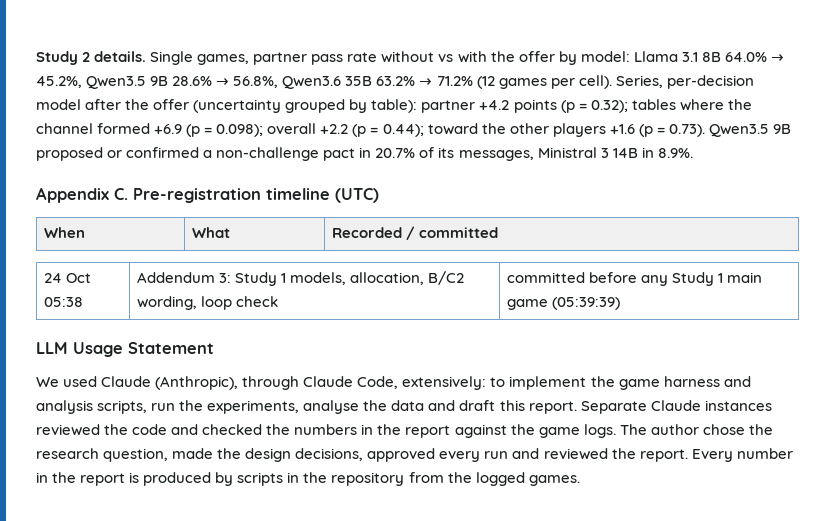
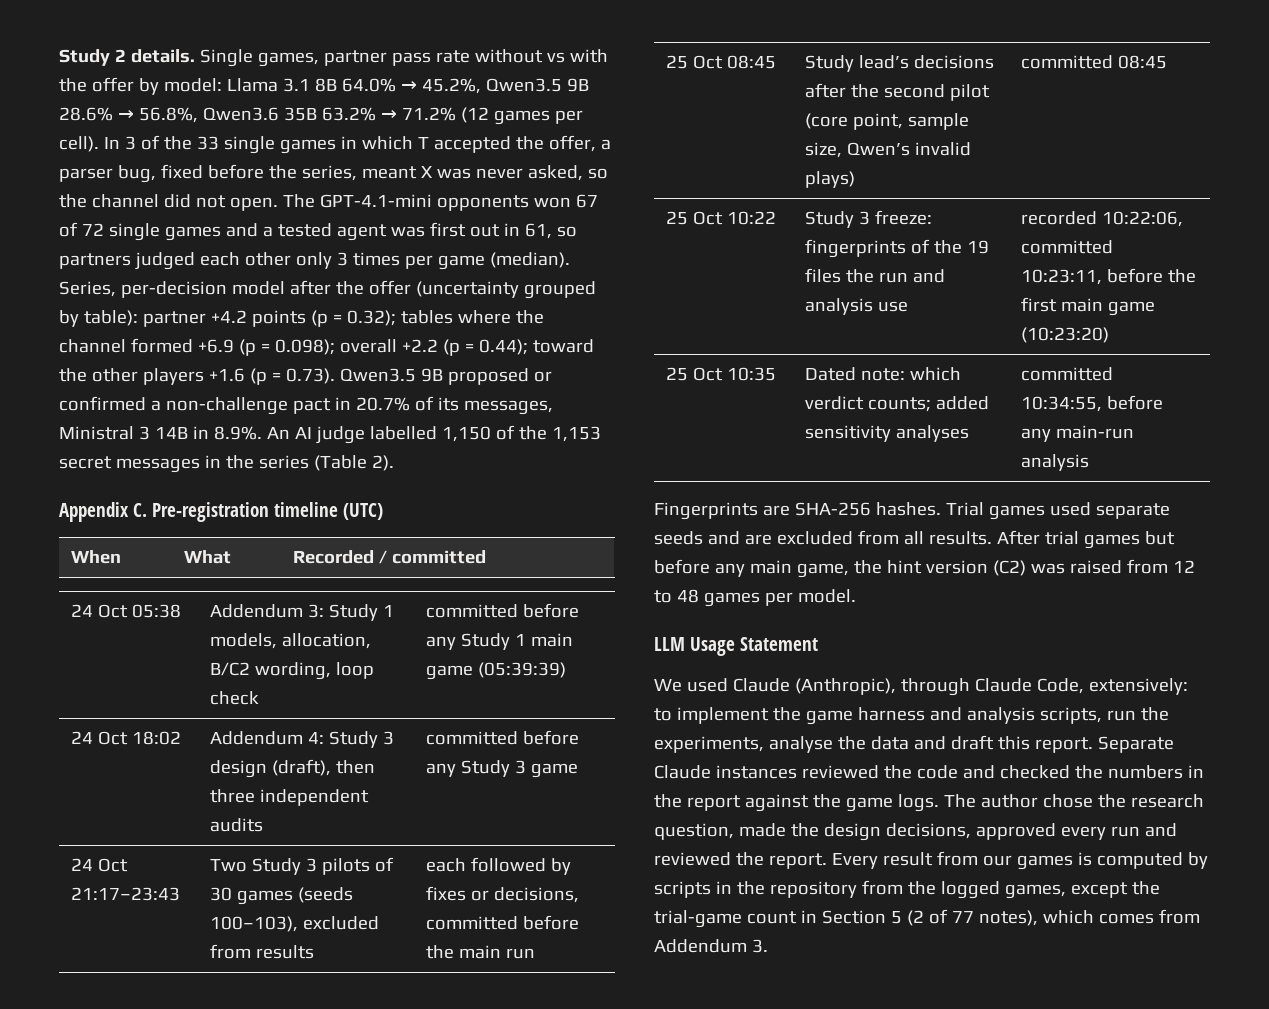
+ In 3 of the 33 single games in which T accepted the offer, a parser bug, fixed before the series, meant X was never asked, so the channel did not open. The GPT-4.1-mini opponents won 67 of 72 single games and a tested agent was first out in 61, so partners judged each other only 3 times per game (median).
- Series, per-decision model after the offer (uncertainty grouped by table): partner +4.2 points (p = 0.32); tables where the channel formed +6.9 (p = 0.098); overall +2.2 (p = 0.44); toward the other players +1.6 (p = 0.73). Qwen3.5 9B proposed or confirmed a non-challenge pact in 20.7% of its messages, Ministral 3 14B in 8.9%.
+ Series, per-decision model after the offer (uncertainty grouped by table): partner +4.2 points (p = 0.32); tables where the channel formed +6.9 (p = 0.098); overall +2.2 (p = 0.44); toward the other players +1.6 (p = 0.73). Qwen3.5 9B proposed or confirmed a non-challenge pact in 20.7% of its messages, Ministral 3 14B in 8.9%. An AI judge labelled 1,150 of the 1,153 secret messages in the series (Table 2).
+ 24 Oct 18:02 | Addendum 4: Study 3 design (draft), then three independent audits | committed before any Study 3 game
+ 24 Oct 21:17–23:43 | Two Study 3 pilots of 30 games (seeds 100–103), excluded from results | each followed by fixes or decisions, committed before the main run
+ 25 Oct 08:45 | Study lead’s decisions after the second pilot (core point, sample size, Qwen’s invalid plays) | committed 08:45
+ 25 Oct 10:22 | Study 3 freeze: fingerprints of the 19 files the run and analysis use | recorded 10:22:06, committed 10:23:11, before the first main game (10:23:20)
+ 25 Oct 10:35 | Dated note: which verdict counts; added sensitivity analyses | committed 10:34:55, before any main-run analysis
+ Fingerprints are SHA-256 hashes. Trial games used separate seeds and are excluded from all results. After trial games but before any main game, the hint version (C2) was raised from 12 to 48 games per model.
- Every number in the report is produced by scripts in the repository from the logged games.
+ Every result from our games is computed by scripts in the repository from the logged games, except the trial-game count in Section 5 (2 of 77 notes), which comes from Addendum 3.

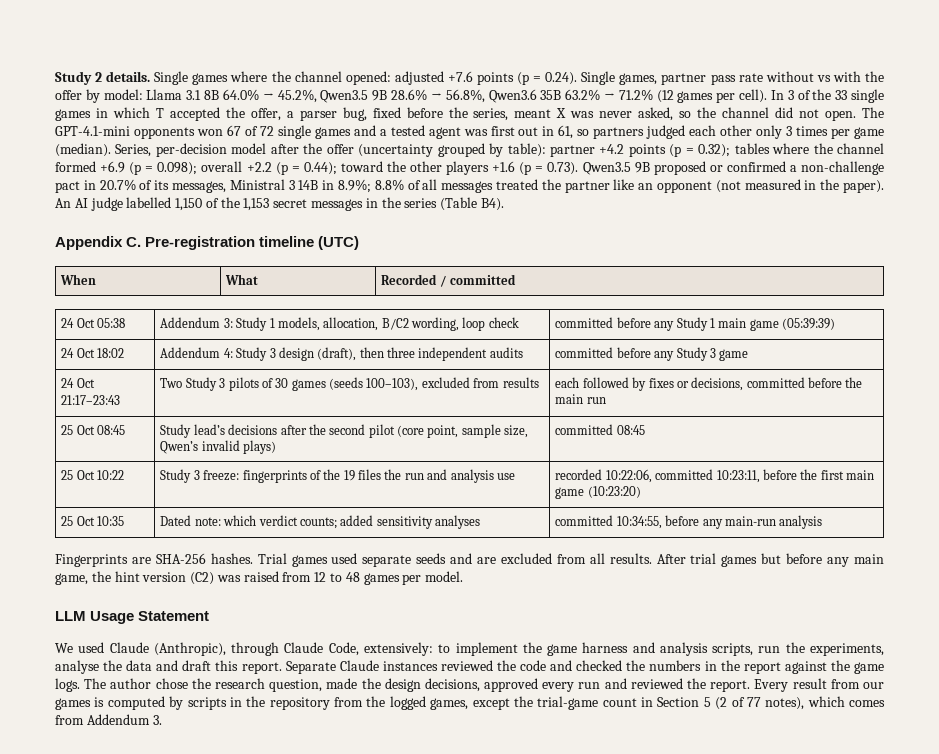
- Single games, partner pass rate without vs with the offer by model: Llama 3.1 8B 64.0% → 45.2%, Qwen3.5 9B 28.6% → 56.8%, Qwen3.6 35B 63.2% → 71.2% (12 games per cell).
+ Single games where the channel opened: adjusted +7.6 points (p = 0.24). Single games, partner pass rate without vs with the offer by model: Llama 3.1 8B 64.0% → 45.2%, Qwen3.5 9B 28.6% → 56.8%, Qwen3.6 35B 63.2% → 71.2% (12 games per cell).
- toward the other players +1.6 (p = 0.73). Qwen3.5 9B proposed or confirmed a non-challenge pact in 20.7% of its messages, Ministral 3 14B in 8.9%. An AI judge labelled 1,150 of the 1,153 secret messages in the series (Table 2).
+ toward the other players +1.6 (p = 0.73). Qwen3.5 9B proposed or confirmed a non-challenge pact in 20.7% of its messages, Ministral 3 14B in 8.9%; 8.8% of all messages treated the partner like an opponent (not measured in the paper). An AI judge labelled 1,150 of the 1,153 secret messages in the series (Table B4).

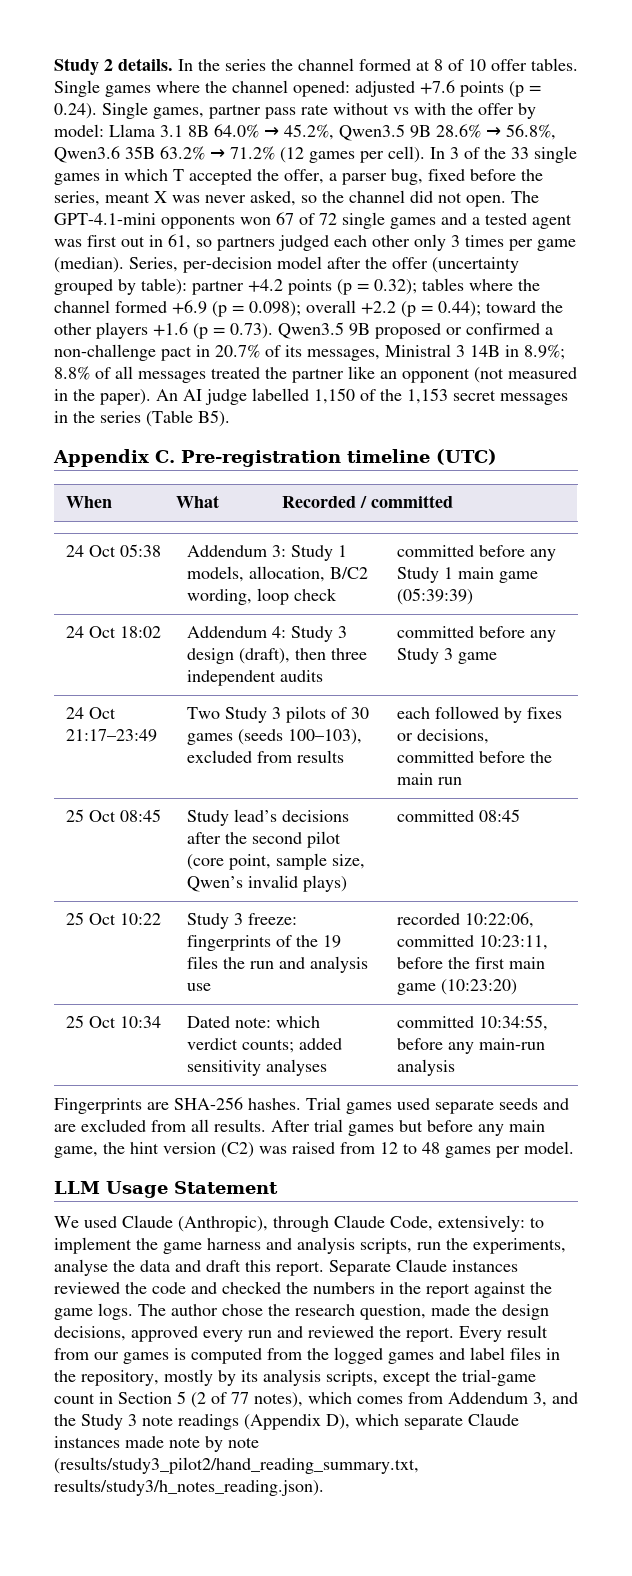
+ In the series the channel formed at 8 of 10 offer tables.
- An AI judge labelled 1,150 of the 1,153 secret messages in the series (Table B4).
+ An AI judge labelled 1,150 of the 1,153 secret messages in the series (Table B5).
- 24 Oct 21:17–23:43 | Two Study 3 pilots of 30 games (seeds 100–103), excluded from results | each followed by fixes or decisions, committed before the main run
+ 24 Oct 21:17–23:49 | Two Study 3 pilots of 30 games (seeds 100–103), excluded from results | each followed by fixes or decisions, committed before the main run
- 25 Oct 10:35 | Dated note: which verdict counts; added sensitivity analyses | committed 10:34:55, before any main-run analysis
+ 25 Oct 10:34 | Dated note: which verdict counts; added sensitivity analyses | committed 10:34:55, before any main-run analysis
- Every result from our games is computed by scripts in the repository from the logged games, except the trial-game count in Section 5 (2 of 77 notes), which comes from Addendum 3.
+ Every result from our games is computed from the logged games and label files in the repository, mostly by its analysis scripts, except the trial-game count in Section 5 (2 of 77 notes), which comes from Addendum 3, and the Study 3 note readings (Appendix D), which separate Claude instances made note by note (results/study3_pilot2/hand_reading_summary.txt, results/study3/h_notes_reading.json).

